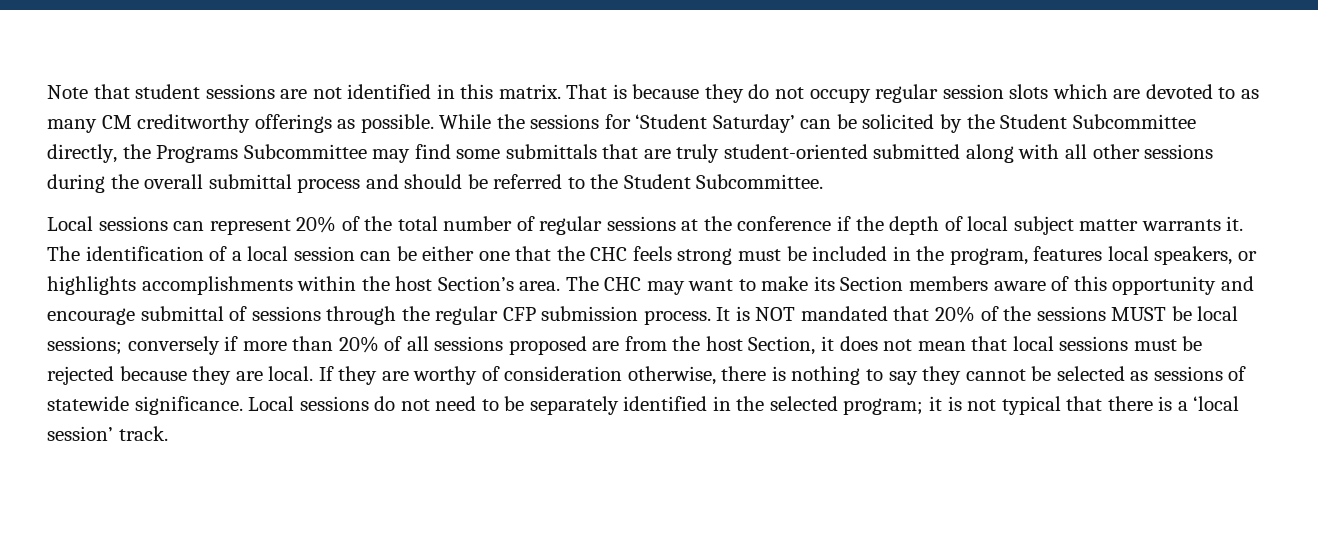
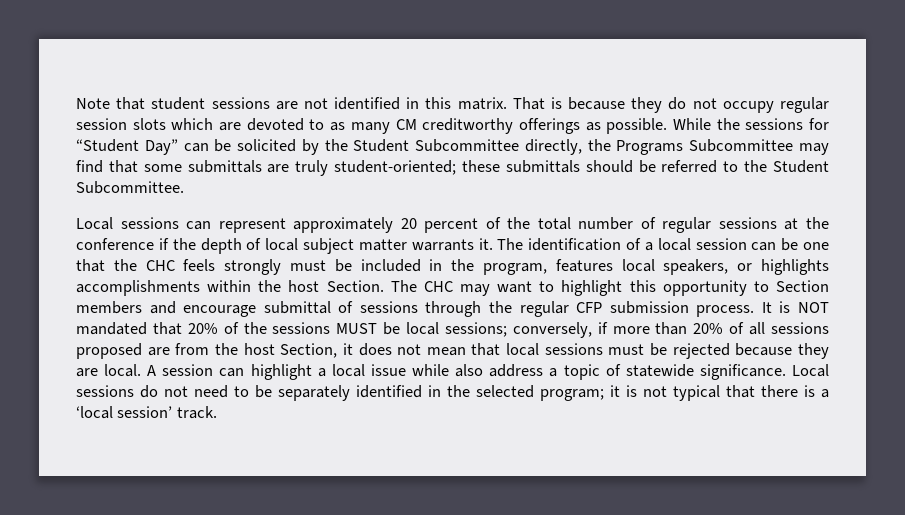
- While the sessions for ‘Student Saturday’ can be solicited by the Student Subcommittee directly, the Programs Subcommittee may find some submittals that are truly student-oriented submitted along with all other sessions during the overall submittal process and should be referred to the Student Subcommittee.
+ While the sessions for “Student Day” can be solicited by the Student Subcommittee directly, the Programs Subcommittee may find that some submittals are truly student-oriented; these submittals should be referred to the Student Subcommittee.
- Local sessions can represent 20% of the total number of regular sessions at the conference if the depth of local subject matter warrants it.
+ Local sessions can represent approximately 20 percent of the total number of regular sessions at the conference if the depth of local subject matter warrants it.
- The identification of a local session can be either one that the CHC feels strong must be included in the program, features local speakers, or highlights accomplishments within the host Section’s area.
+ The identification of a local session can be one that the CHC feels strongly must be included in the program, features local speakers, or highlights accomplishments within the host Section.
- The CHC may want to make its Section members aware of this opportunity and encourage submittal of sessions through the regular CFP submission process.
+ The CHC may want to highlight this opportunity to Section members and encourage submittal of sessions through the regular CFP submission process.
- It is NOT mandated that 20% of the sessions MUST be local sessions; conversely if more than 20% of all sessions proposed are from the host Section, it does not mean that local sessions must be rejected because they are local.
+ It is NOT mandated that 20% of the sessions MUST be local sessions; conversely, if more than 20% of all sessions proposed are from the host Section, it does not mean that local sessions must be rejected because they are local.
- If they are worthy of consideration otherwise, there is nothing to say they cannot be selected as sessions of statewide significance.
+ A session can highlight a local issue while also address a topic of statewide significance.

